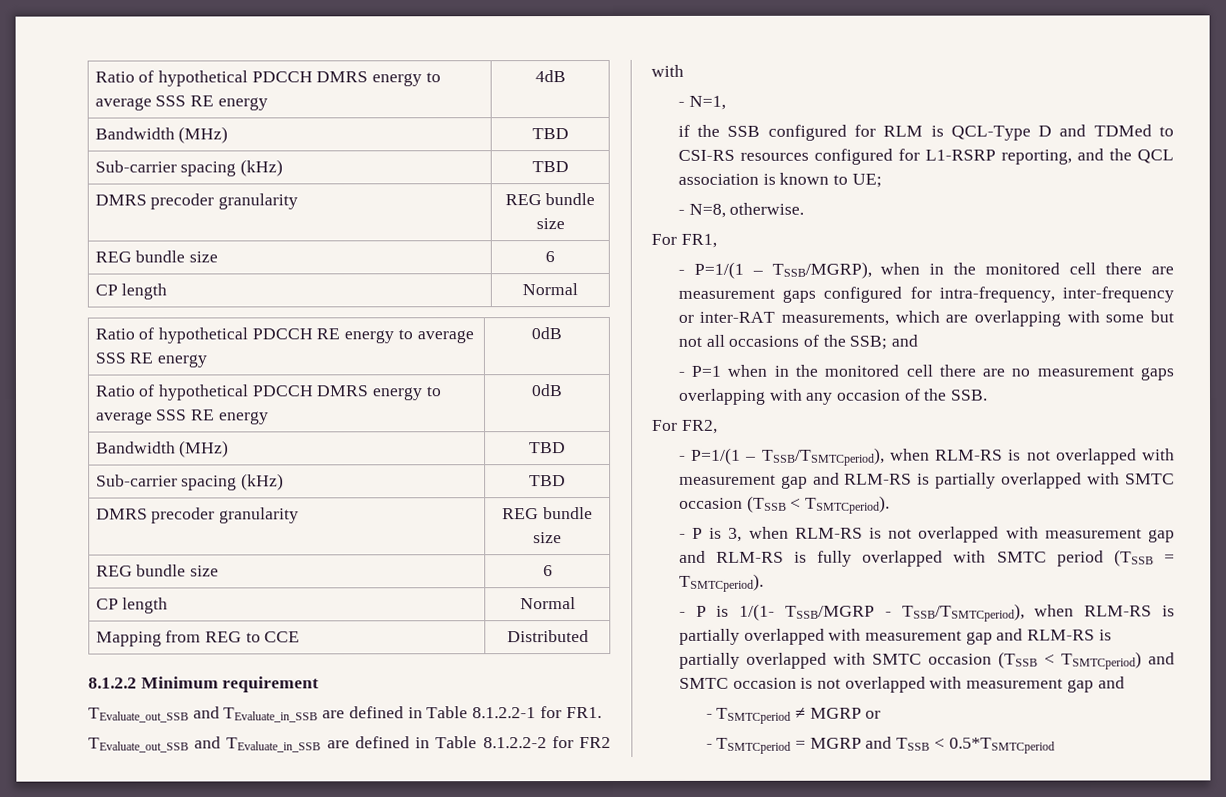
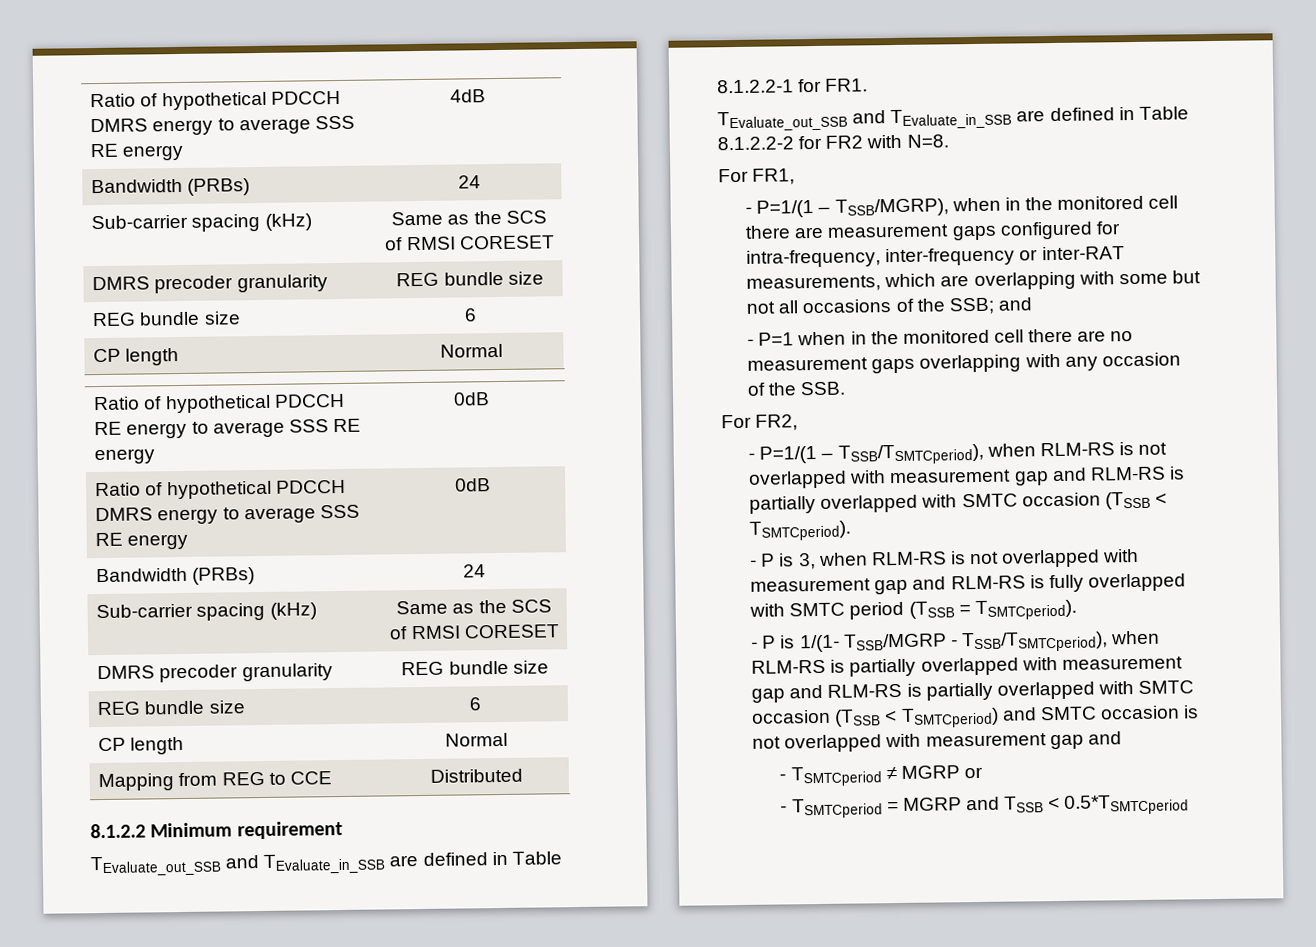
  Ratio of hypothetical PDCCH DMRS energy to average SSS RE energy | 4dB
- Bandwidth (MHz) | TBD
- Sub-carrier spacing (kHz) | TBD
+ Bandwidth (PRBs) | 24
+ Sub-carrier spacing (kHz) | Same as the SCS of RMSI CORESET
  Ratio of hypothetical PDCCH DMRS energy to average SSS RE energy | 0dB
- Bandwidth (MHz) | TBD
- Sub-carrier spacing (kHz) | TBD
+ Bandwidth (PRBs) | 24
+ Sub-carrier spacing (kHz) | Same as the SCS of RMSI CORESET
- TEvaluate_out_SSB and TEvaluate_in_SSB are defined in Table 8.1.2.2-2 for FR2 with
- - N=1,
- if the SSB configured for RLM is QCL-Type D and TDMed to CSI-RS resources configured for L1-RSRP reporting, and the QCL association is known to UE;
- - N=8, otherwise.
+ TEvaluate_out_SSB and TEvaluate_in_SSB are defined in Table 8.1.2.2-2 for FR2 with N=8.

